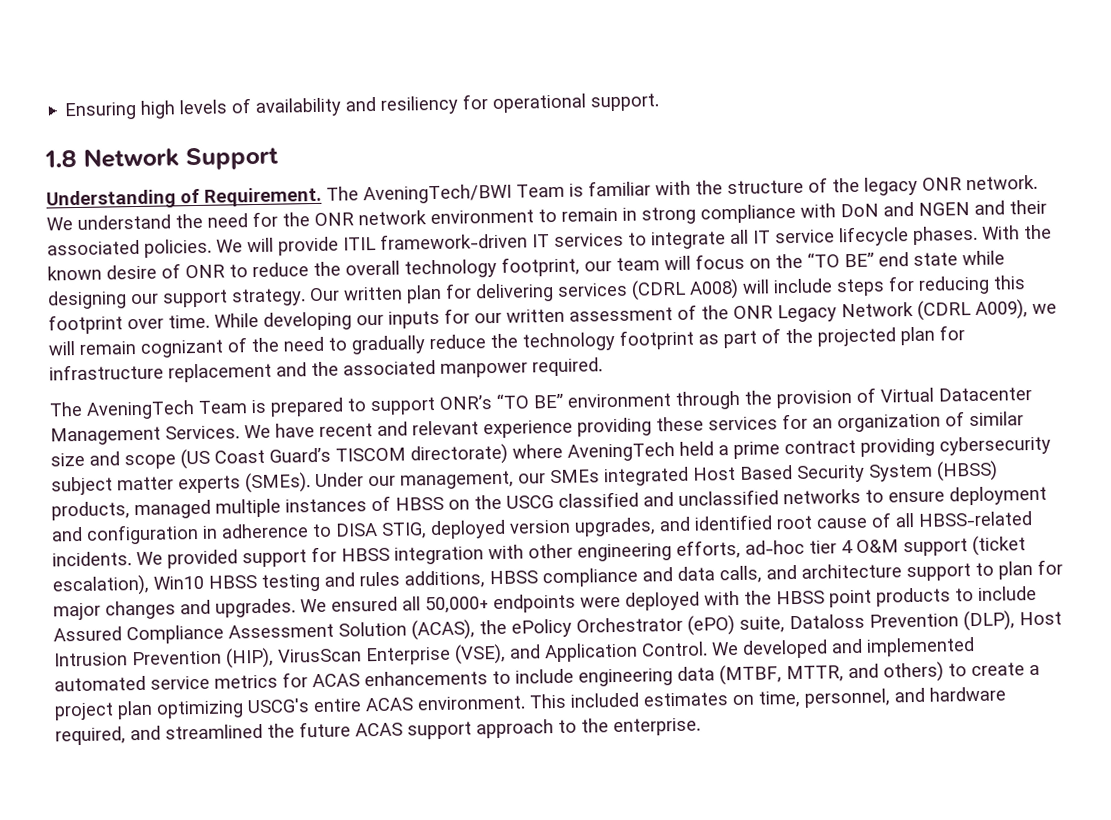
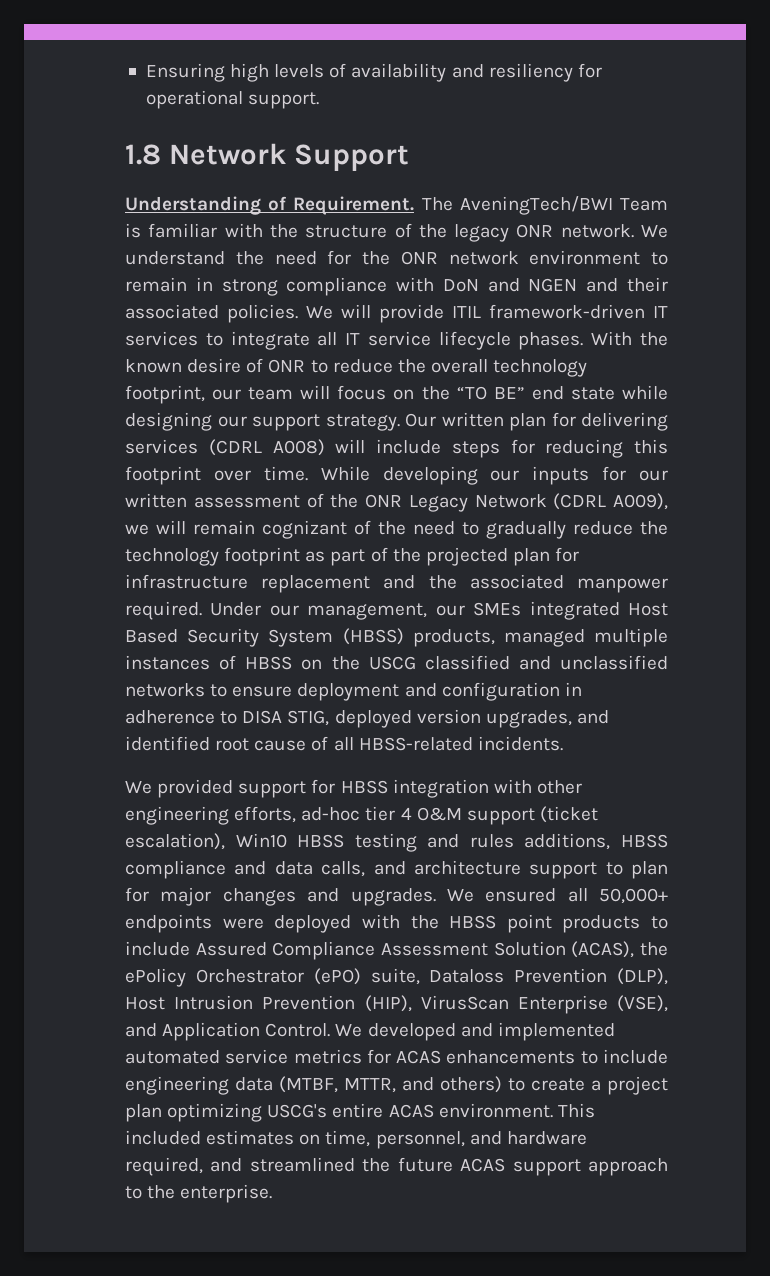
- While developing our inputs for our written assessment of the ONR Legacy Network (CDRL A009), we will remain cognizant of the need to gradually reduce the technology footprint as part of the projected plan for infrastructure replacement and the associated manpower required.
- The AveningTech Team is prepared to support ONR’s “TO BE” environment through the provision of Virtual Datacenter Management Services. We have recent and relevant experience providing these services for an organization of similar size and scope (US Coast Guard’s TISCOM directorate) where AveningTech held a prime contract providing cybersecurity subject matter experts (SMEs). Under our management, our SMEs integrated Host Based Security System (HBSS) products, managed multiple instances of HBSS on the USCG classified and unclassified networks to ensure deployment and configuration in adherence to DISA STIG, deployed version upgrades, and identified root cause of all HBSS-related incidents. We provided support for HBSS integration with other engineering efforts, ad-hoc tier 4 O&M support (ticket escalation), Win10 HBSS testing and rules additions, HBSS compliance and data calls, and architecture support to plan for major changes and upgrades.
+ While developing our inputs for our written assessment of the ONR Legacy Network (CDRL A009), we will remain cognizant of the need to gradually reduce the technology footprint as part of the projected plan for infrastructure replacement and the associated manpower required. Under our management, our SMEs integrated Host Based Security System (HBSS) products, managed multiple instances of HBSS on the USCG classified and unclassified networks to ensure deployment and configuration in adherence to DISA STIG, deployed version upgrades, and identified root cause of all HBSS-related incidents.
+ We provided support for HBSS integration with other engineering efforts, ad-hoc tier 4 O&M support (ticket escalation), Win10 HBSS testing and rules additions, HBSS compliance and data calls, and architecture support to plan for major changes and upgrades.

